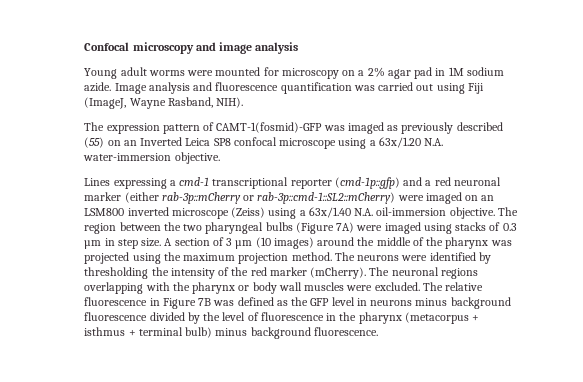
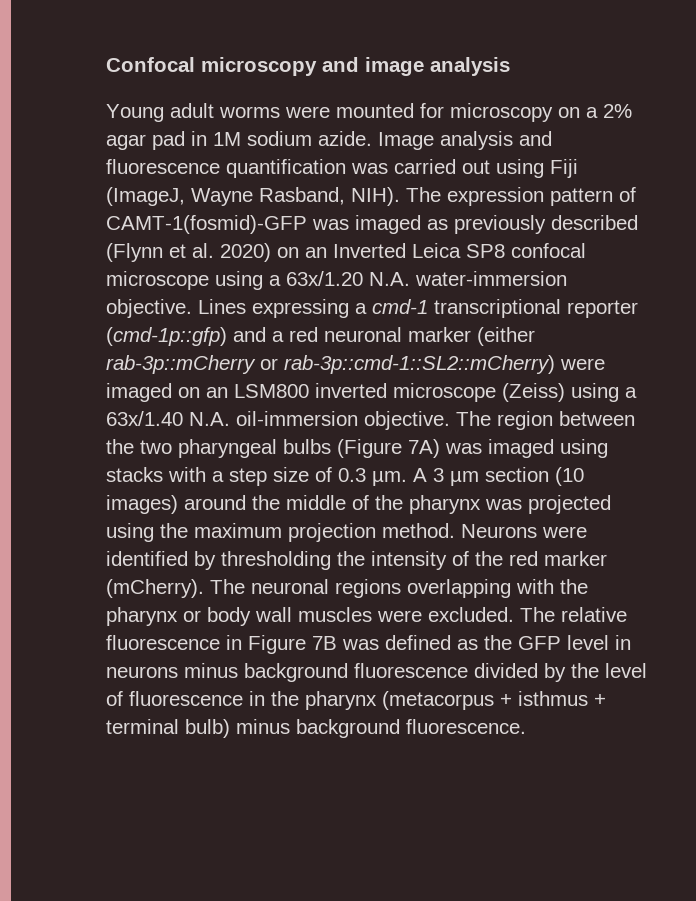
- Image analysis and fluorescence quantification was carried out using Fiji (ImageJ, Wayne Rasband, NIH).
- The expression pattern of CAMT-1(fosmid)-GFP was imaged as previously described (55) on an Inverted Leica SP8 confocal microscope using a 63x/1.20 N.A. water-immersion objective.
- Lines expressing a cmd-1 transcriptional reporter (cmd-1p::gfp) and a red neuronal marker (either rab-3p::mCherry or rab-3p::cmd-1::SL2::mCherry) were imaged on an LSM800 inverted microscope (Zeiss) using a 63x/1.40 N.A. oil-immersion objective.
+ Image analysis and fluorescence quantification was carried out using Fiji (ImageJ, Wayne Rasband, NIH). The expression pattern of CAMT-1(fosmid)-GFP was imaged as previously described (Flynn et al. 2020) on an Inverted Leica SP8 confocal microscope using a 63x/1.20 N.A. water-immersion objective. Lines expressing a cmd-1 transcriptional reporter (cmd-1p::gfp) and a red neuronal marker (either rab-3p::mCherry or rab-3p::cmd-1::SL2::mCherry) were imaged on an LSM800 inverted microscope (Zeiss) using a 63x/1.40 N.A. oil-immersion objective.
- The region between the two pharyngeal bulbs (Figure 7A) were imaged using stacks of 0.3 µm in step size. A section of 3 µm (10 images) around the middle of the pharynx was projected using the maximum projection method.
+ The region between the two pharyngeal bulbs (Figure 7A) was imaged using stacks with a step size of 0.3 µm. A 3 µm section (10 images) around the middle of the pharynx was projected using the maximum projection method.
- The neurons were identified by thresholding the intensity of the red marker (mCherry).
+ Neurons were identified by thresholding the intensity of the red marker (mCherry).

